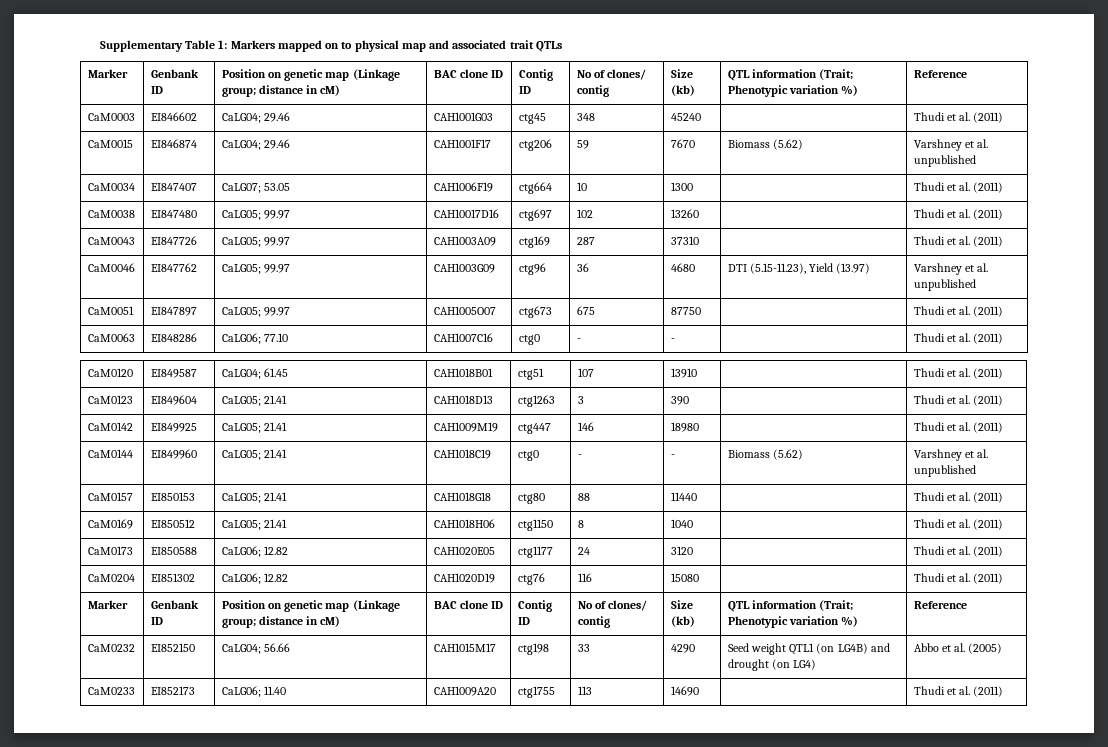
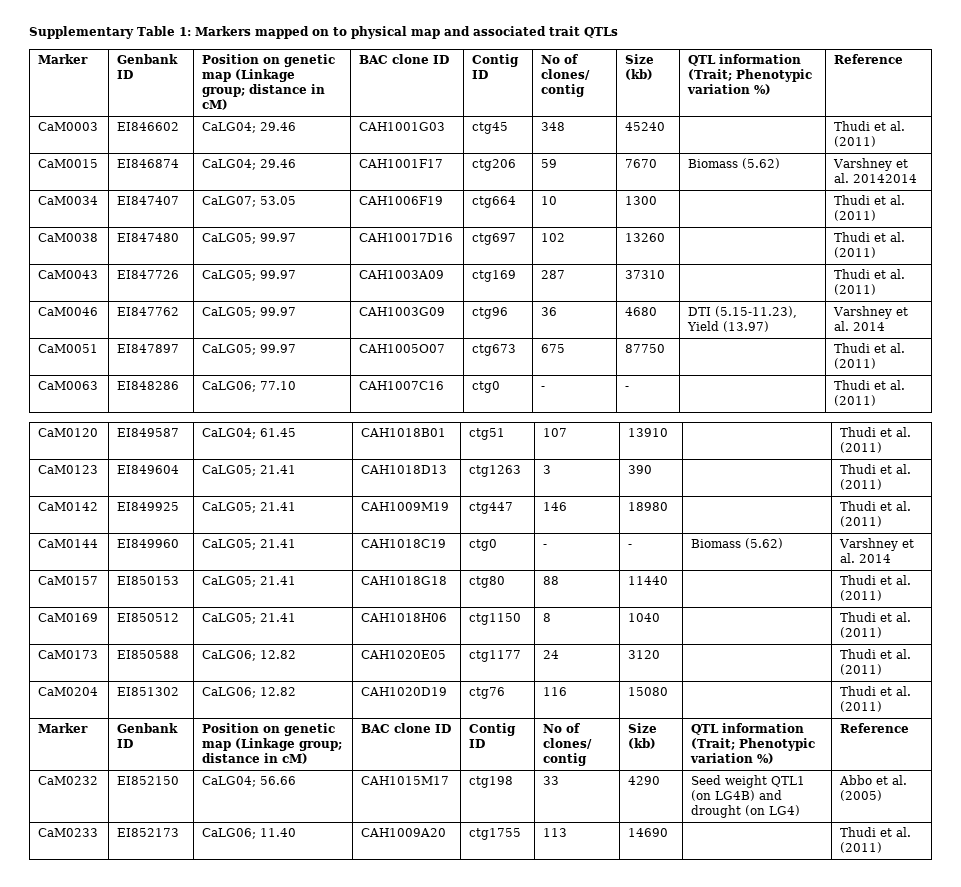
- CaM0015 | EI846874 | CaLG04; 29.46 | CAH1001F17 | ctg206 | 59 | 7670 | Biomass (5.62) | Varshney et al. unpublished
+ CaM0015 | EI846874 | CaLG04; 29.46 | CAH1001F17 | ctg206 | 59 | 7670 | Biomass (5.62) | Varshney et al. 20142014
- CaM0046 | EI847762 | CaLG05; 99.97 | CAH1003G09 | ctg96 | 36 | 4680 | DTI (5.15-11.23), Yield (13.97) | Varshney et al. unpublished
+ CaM0046 | EI847762 | CaLG05; 99.97 | CAH1003G09 | ctg96 | 36 | 4680 | DTI (5.15-11.23), Yield (13.97) | Varshney et al. 2014
- CaM0144 | EI849960 | CaLG05; 21.41 | CAH1018C19 | ctg0 | - | - | Biomass (5.62) | Varshney et al. unpublished
+ CaM0144 | EI849960 | CaLG05; 21.41 | CAH1018C19 | ctg0 | - | - | Biomass (5.62) | Varshney et al. 2014

